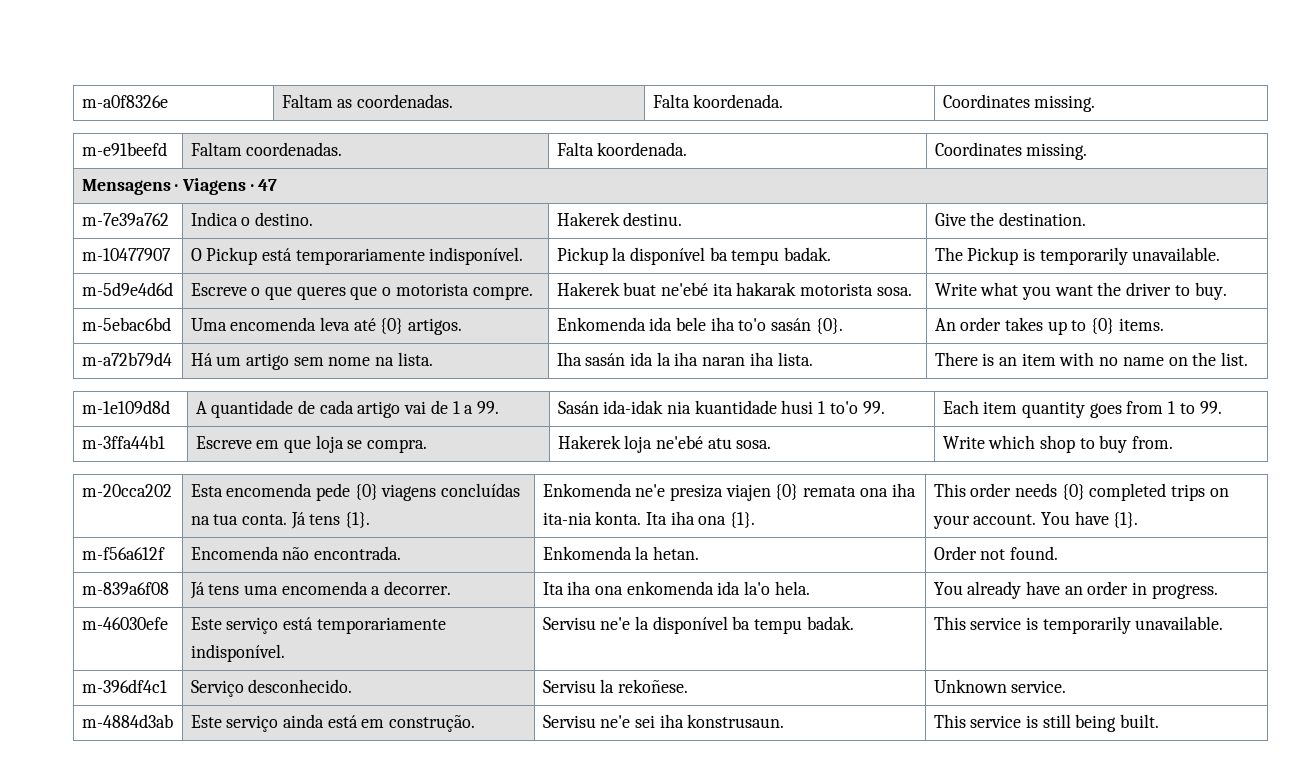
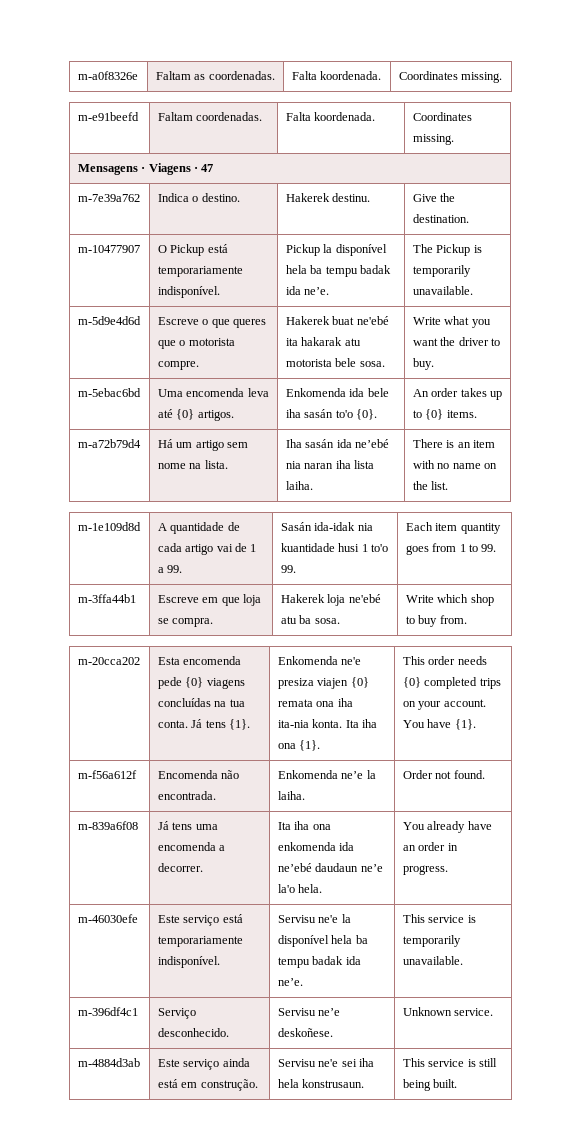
- m-10477907 | O Pickup está temporariamente indisponível. | Pickup la disponível ba tempu badak. | The Pickup is temporarily unavailable.
+ m-10477907 | O Pickup está temporariamente indisponível. | Pickup la disponível hela ba tempu badak ida ne’e. | The Pickup is temporarily unavailable.
- m-5d9e4d6d | Escreve o que queres que o motorista compre. | Hakerek buat ne'ebé ita hakarak motorista sosa. | Write what you want the driver to buy.
+ m-5d9e4d6d | Escreve o que queres que o motorista compre. | Hakerek buat ne'ebé ita hakarak atu motorista bele sosa. | Write what you want the driver to buy.
- m-5ebac6bd | Uma encomenda leva até {0} artigos. | Enkomenda ida bele iha to'o sasán {0}. | An order takes up to {0} items.
+ m-5ebac6bd | Uma encomenda leva até {0} artigos. | Enkomenda ida bele iha sasán to'o {0}. | An order takes up to {0} items.
- m-a72b79d4 | Há um artigo sem nome na lista. | Iha sasán ida la iha naran iha lista. | There is an item with no name on the list.
+ m-a72b79d4 | Há um artigo sem nome na lista. | Iha sasán ida ne’ebé nia naran iha lista laiha. | There is an item with no name on the list.
- m-3ffa44b1 | Escreve em que loja se compra. | Hakerek loja ne'ebé atu sosa. | Write which shop to buy from.
+ m-3ffa44b1 | Escreve em que loja se compra. | Hakerek loja ne'ebé atu ba sosa. | Write which shop to buy from.
- m-f56a612f | Encomenda não encontrada. | Enkomenda la hetan. | Order not found.
+ m-f56a612f | Encomenda não encontrada. | Enkomenda ne’e la laiha. | Order not found.
- m-839a6f08 | Já tens uma encomenda a decorrer. | Ita iha ona enkomenda ida la'o hela. | You already have an order in progress.
+ m-839a6f08 | Já tens uma encomenda a decorrer. | Ita iha ona enkomenda ida ne’ebé daudaun ne’e la'o hela. | You already have an order in progress.
- m-46030efe | Este serviço está temporariamente indisponível. | Servisu ne'e la disponível ba tempu badak. | This service is temporarily unavailable.
+ m-46030efe | Este serviço está temporariamente indisponível. | Servisu ne'e la disponível hela ba tempu badak ida ne’e. | This service is temporarily unavailable.
- m-396df4c1 | Serviço desconhecido. | Servisu la rekoñese. | Unknown service.
+ m-396df4c1 | Serviço desconhecido. | Servisu ne’e deskoñese. | Unknown service.
- m-4884d3ab | Este serviço ainda está em construção. | Servisu ne'e sei iha konstrusaun. | This service is still being built.
+ m-4884d3ab | Este serviço ainda está em construção. | Servisu ne'e sei iha hela konstrusaun. | This service is still being built.

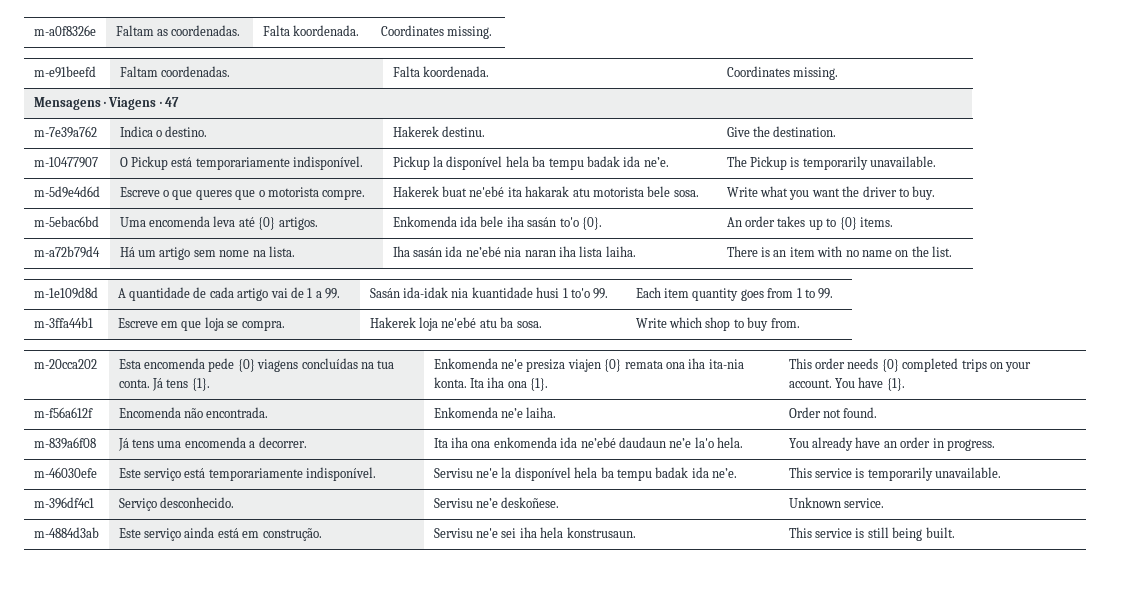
- m-f56a612f | Encomenda não encontrada. | Enkomenda ne’e la laiha. | Order not found.
+ m-f56a612f | Encomenda não encontrada. | Enkomenda ne’e laiha. | Order not found.

